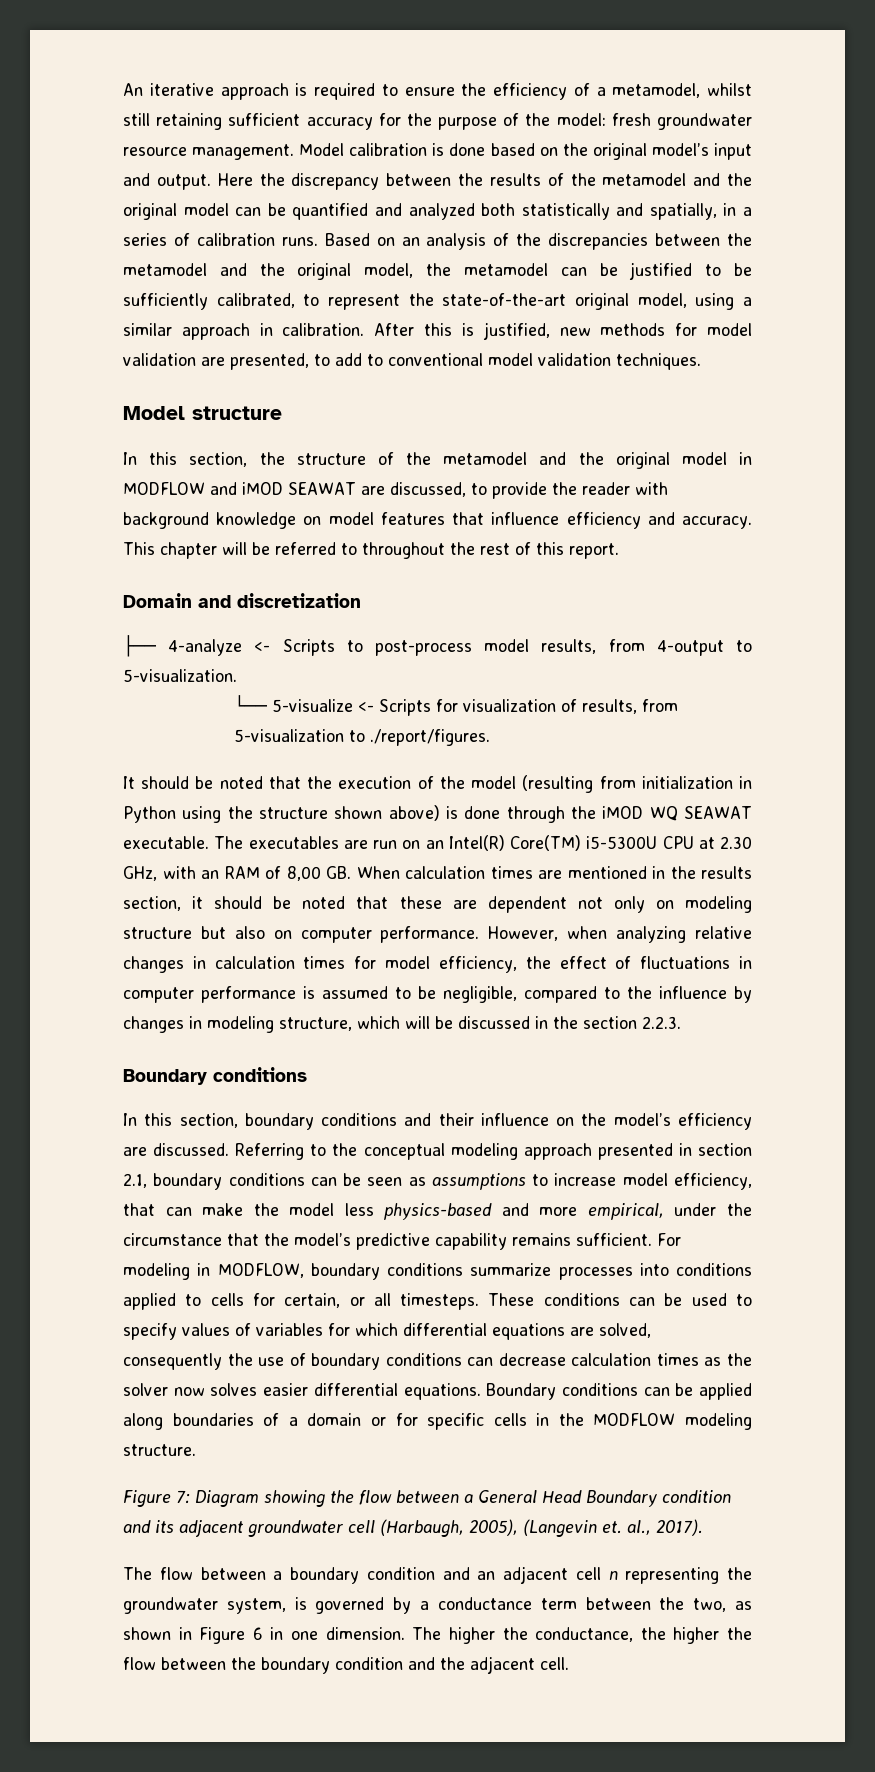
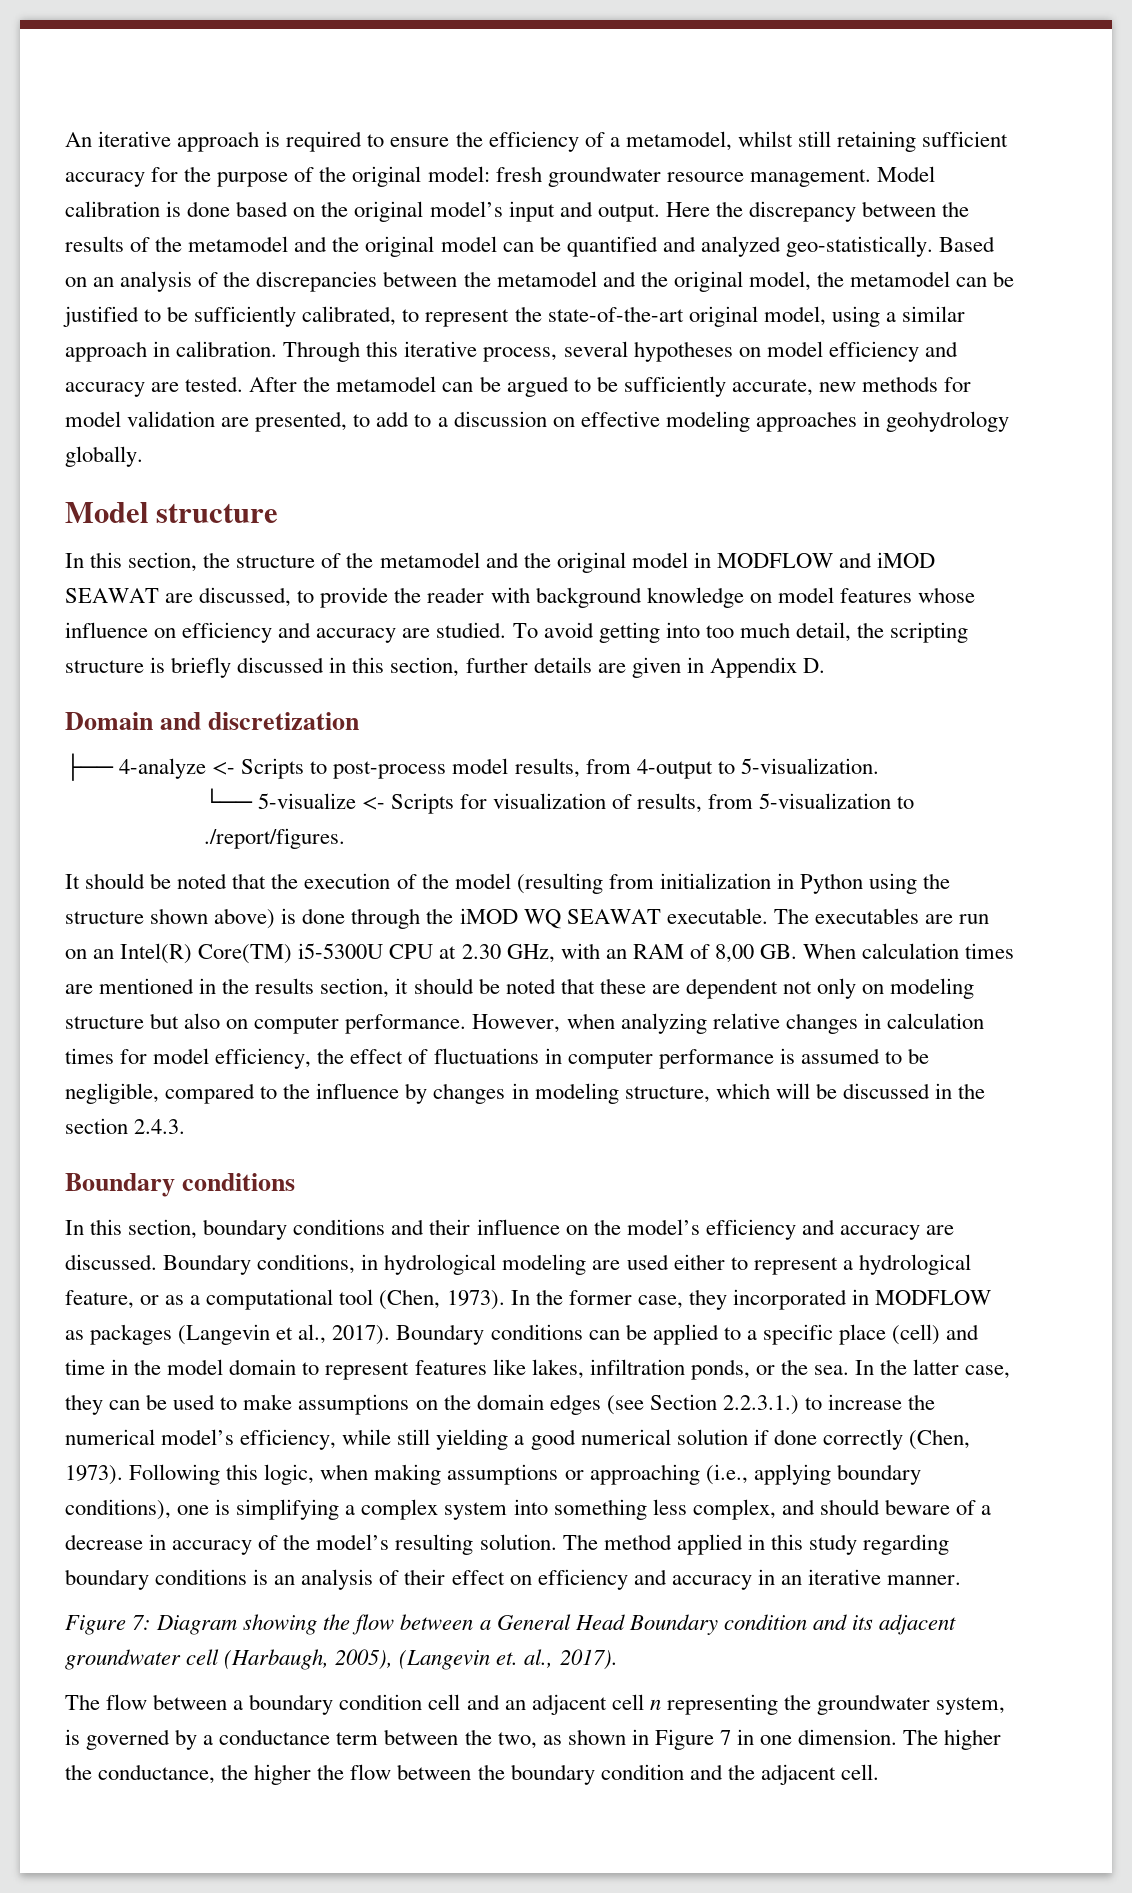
- An iterative approach is required to ensure the efficiency of a metamodel, whilst still retaining sufficient accuracy for the purpose of the model: fresh groundwater resource management.
+ An iterative approach is required to ensure the efficiency of a metamodel, whilst still retaining sufficient accuracy for the purpose of the original model: fresh groundwater resource management.
- Here the discrepancy between the results of the metamodel and the original model can be quantified and analyzed both statistically and spatially, in a series of calibration runs.
+ Here the discrepancy between the results of the metamodel and the original model can be quantified and analyzed geo-statistically.
- After this is justified, new methods for model validation are presented, to add to conventional model validation techniques.
+ Through this iterative process, several hypotheses on model efficiency and accuracy are tested. After the metamodel can be argued to be sufficiently accurate, new methods for model validation are presented, to add to a discussion on effective modeling approaches in geohydrology globally.
- In this section, the structure of the metamodel and the original model in MODFLOW and iMOD SEAWAT are discussed, to provide the reader with background knowledge on model features that influence efficiency and accuracy. This chapter will be referred to throughout the rest of this report.
+ In this section, the structure of the metamodel and the original model in MODFLOW and iMOD SEAWAT are discussed, to provide the reader with background knowledge on model features whose influence on efficiency and accuracy are studied. To avoid getting into too much detail, the scripting structure is briefly discussed in this section, further details are given in Appendix D.
- However, when analyzing relative changes in calculation times for model efficiency, the effect of fluctuations in computer performance is assumed to be negligible, compared to the influence by changes in modeling structure, which will be discussed in the section 2.2.3.
+ However, when analyzing relative changes in calculation times for model efficiency, the effect of fluctuations in computer performance is assumed to be negligible, compared to the influence by changes in modeling structure, which will be discussed in the section 2.4.3.
- In this section, boundary conditions and their influence on the model’s efficiency are discussed. Referring to the conceptual modeling approach presented in section 2.1, boundary conditions can be seen as assumptions to increase model efficiency, that can make the model less physics-based and more empirical, under the circumstance that the model’s predictive capability remains sufficient. For modeling in MODFLOW, boundary conditions summarize processes into conditions applied to cells for certain, or all timesteps. These conditions can be used to specify values of variables for which differential equations are solved, consequently the use of boundary conditions can decrease calculation times as the solver now solves easier differential equations.
+ In this section, boundary conditions and their influence on the model’s efficiency and accuracy are discussed. Boundary conditions, in hydrological modeling are used either to represent a hydrological feature, or as a computational tool (Chen, 1973). In the former case, they incorporated in MODFLOW as packages (Langevin et al., 2017).
- Boundary conditions can be applied along boundaries of a domain or for specific cells in the MODFLOW modeling structure.
+ Boundary conditions can be applied to a specific place (cell) and time in the model domain to represent features like lakes, infiltration ponds, or the sea. In the latter case, they can be used to make assumptions on the domain edges (see Section 2.2.3.1.) to increase the numerical model’s efficiency, while still yielding a good numerical solution if done correctly (Chen, 1973). Following this logic, when making assumptions or approaching (i.e., applying boundary conditions), one is simplifying a complex system into something less complex, and should beware of a decrease in accuracy of the model’s resulting solution. The method applied in this study regarding boundary conditions is an analysis of their effect on efficiency and accuracy in an iterative manner.
- The flow between a boundary condition and an adjacent cell n representing the groundwater system, is governed by a conductance term between the two, as shown in Figure 6 in one dimension.
+ The flow between a boundary condition cell and an adjacent cell n representing the groundwater system, is governed by a conductance term between the two, as shown in Figure 7 in one dimension.

